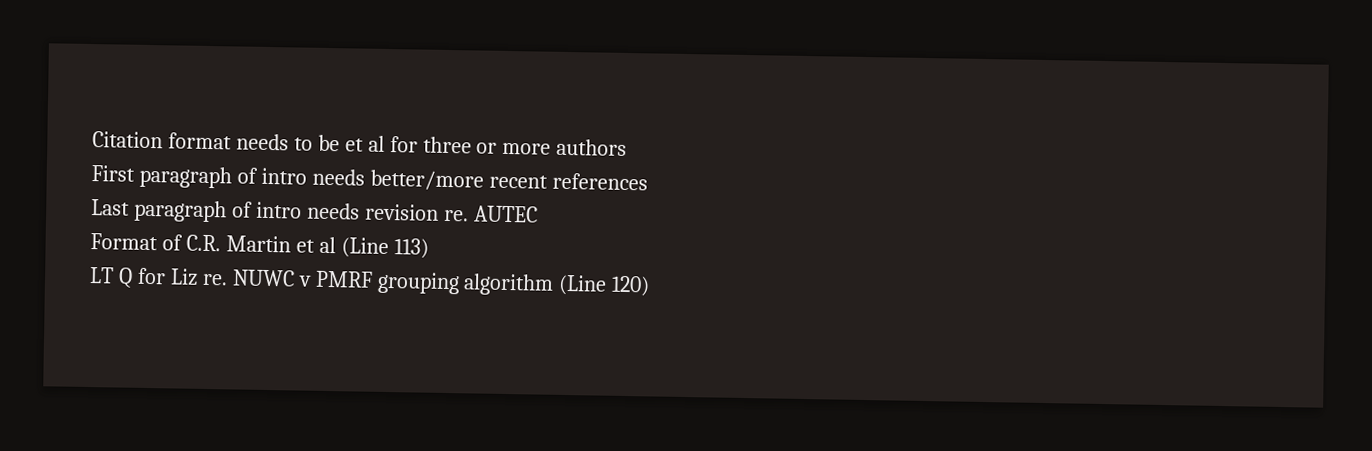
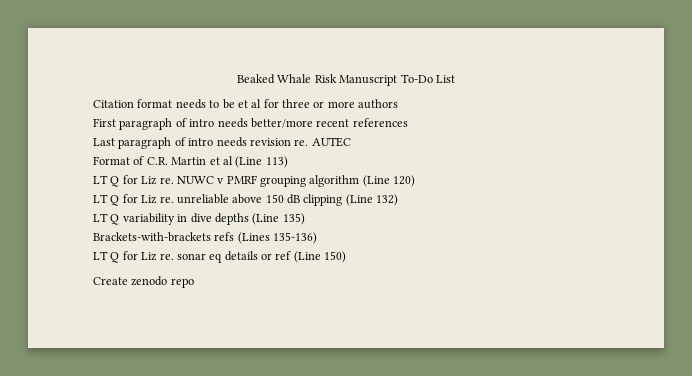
+ Beaked Whale Risk Manuscript To-Do List
+ LT Q for Liz re. unreliable above 150 dB clipping (Line 132)
+ LT Q variability in dive depths (Line 135)
+ Brackets-with-brackets refs (Lines 135-136)
+ LT Q for Liz re. sonar eq details or ref (Line 150)
+ Create zenodo repo

